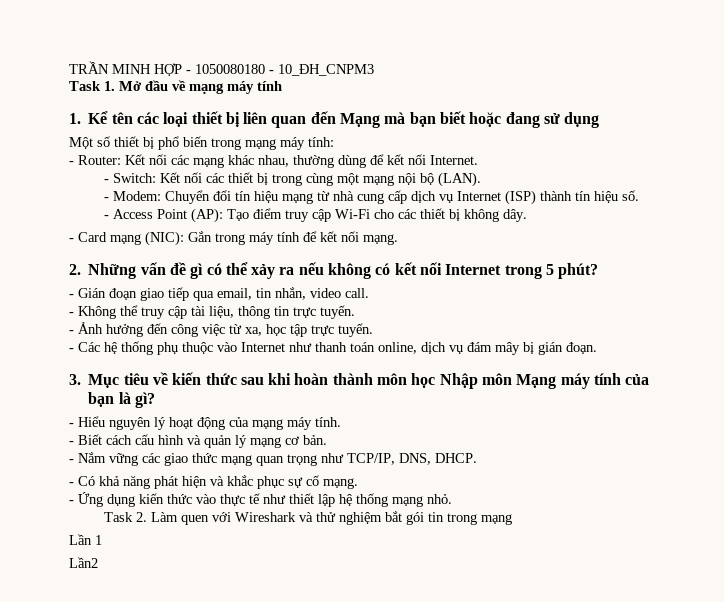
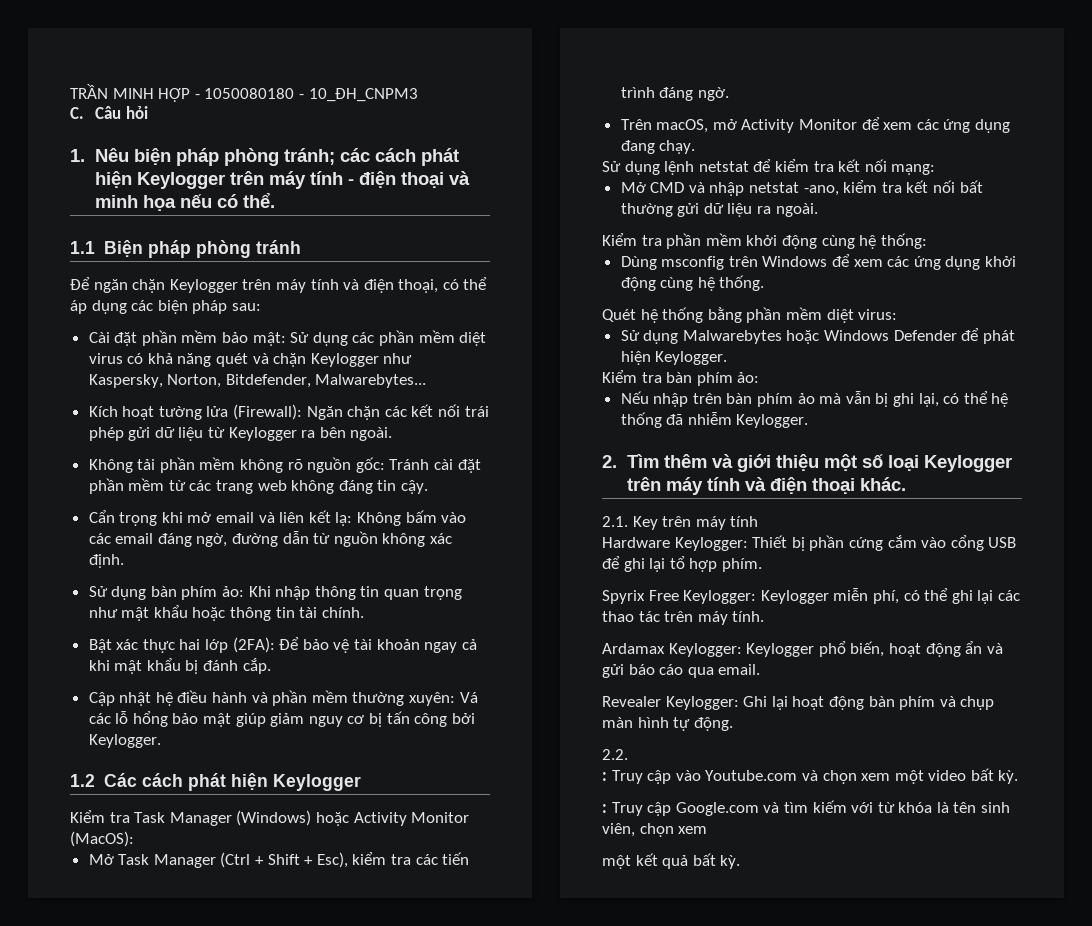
- Task 1. Mở đầu về mạng máy tính
- 1. Kể tên các loại thiết bị liên quan đến Mạng mà bạn biết hoặc đang sử dụng
- Một số thiết bị phổ biến trong mạng máy tính:
- - Router: Kết nối các mạng khác nhau, thường dùng để kết nối Internet.
- - Switch: Kết nối các thiết bị trong cùng một mạng nội bộ (LAN).
- - Modem: Chuyển đổi tín hiệu mạng từ nhà cung cấp dịch vụ Internet (ISP) thành tín hiệu số.
- - Access Point (AP): Tạo điểm truy cập Wi-Fi cho các thiết bị không dây.
- - Card mạng (NIC): Gắn trong máy tính để kết nối mạng.
- 2. Những vấn đề gì có thể xảy ra nếu không có kết nối Internet trong 5 phút?
- - Gián đoạn giao tiếp qua email, tin nhắn, video call.
- - Không thể truy cập tài liệu, thông tin trực tuyến.
- - Ảnh hưởng đến công việc từ xa, học tập trực tuyến.
- - Các hệ thống phụ thuộc vào Internet như thanh toán online, dịch vụ đám mây bị gián đoạn.
- 3. Mục tiêu về kiến thức sau khi hoàn thành môn học Nhập môn Mạng máy tính của bạn là gì?
- - Hiểu nguyên lý hoạt động của mạng máy tính.
- - Biết cách cấu hình và quản lý mạng cơ bản.
- - Nắm vững các giao thức mạng quan trọng như TCP/IP, DNS, DHCP.
- - Có khả năng phát hiện và khắc phục sự cố mạng.
- - Ứng dụng kiến thức vào thực tế như thiết lập hệ thống mạng nhỏ.
- Task 2. Làm quen với Wireshark và thử nghiệm bắt gói tin trong mạng
- Lần 1
- Lần2
+ C. Câu hỏi
+ 1. Nêu biện pháp phòng tránh; các cách phát hiện Keylogger trên máy tính - điện thoại và minh họa nếu có thể.
+ 1.1 Biện pháp phòng tránh
+ Để ngăn chặn Keylogger trên máy tính và điện thoại, có thể áp dụng các biện pháp sau:
+ Cài đặt phần mềm bảo mật: Sử dụng các phần mềm diệt virus có khả năng quét và chặn Keylogger như Kaspersky, Norton, Bitdefender, Malwarebytes...
+ Kích hoạt tường lửa (Firewall): Ngăn chặn các kết nối trái phép gửi dữ liệu từ Keylogger ra bên ngoài.
+ Không tải phần mềm không rõ nguồn gốc: Tránh cài đặt phần mềm từ các trang web không đáng tin cậy.
+ Cẩn trọng khi mở email và liên kết lạ: Không bấm vào các email đáng ngờ, đường dẫn từ nguồn không xác định.
+ Sử dụng bàn phím ảo: Khi nhập thông tin quan trọng như mật khẩu hoặc thông tin tài chính.
+ Bật xác thực hai lớp (2FA): Để bảo vệ tài khoản ngay cả khi mật khẩu bị đánh cắp.
+ Cập nhật hệ điều hành và phần mềm thường xuyên: Vá các lỗ hổng bảo mật giúp giảm nguy cơ bị tấn công bởi Keylogger.
+ 1.2 Các cách phát hiện Keylogger
+ Kiểm tra Task Manager (Windows) hoặc Activity Monitor (MacOS):
+ Mở Task Manager (Ctrl + Shift + Esc), kiểm tra các tiến trình đáng ngờ.
+ Trên macOS, mở Activity Monitor để xem các ứng dụng đang chạy.
+ Sử dụng lệnh netstat để kiểm tra kết nối mạng:
+ Mở CMD và nhập netstat -ano, kiểm tra kết nối bất thường gửi dữ liệu ra ngoài.
+ Kiểm tra phần mềm khởi động cùng hệ thống:
+ Dùng msconfig trên Windows để xem các ứng dụng khởi động cùng hệ thống.
+ Quét hệ thống bằng phần mềm diệt virus:
+ Sử dụng Malwarebytes hoặc Windows Defender để phát hiện Keylogger.
+ Kiểm tra bàn phím ảo:
+ Nếu nhập trên bàn phím ảo mà vẫn bị ghi lại, có thể hệ thống đã nhiễm Keylogger.
+ 2. Tìm thêm và giới thiệu một số loại Keylogger trên máy tính và điện thoại khác.
+ 2.1. Key trên máy tính
+ Hardware Keylogger: Thiết bị phần cứng cắm vào cổng USB để ghi lại tổ hợp phím.
+ Spyrix Free Keylogger: Keylogger miễn phí, có thể ghi lại các thao tác trên máy tính.
+ Ardamax Keylogger: Keylogger phổ biến, hoạt động ẩn và gửi báo cáo qua email.
+ Revealer Keylogger: Ghi lại hoạt động bàn phím và chụp màn hình tự động.
+ 2.2.
+ : Truy cập vào Youtube.com và chọn xem một video bất kỳ.
+ : Truy cập Google.com và tìm kiếm với từ khóa là tên sinh viên, chọn xem
+ một kết quả bất kỳ.

